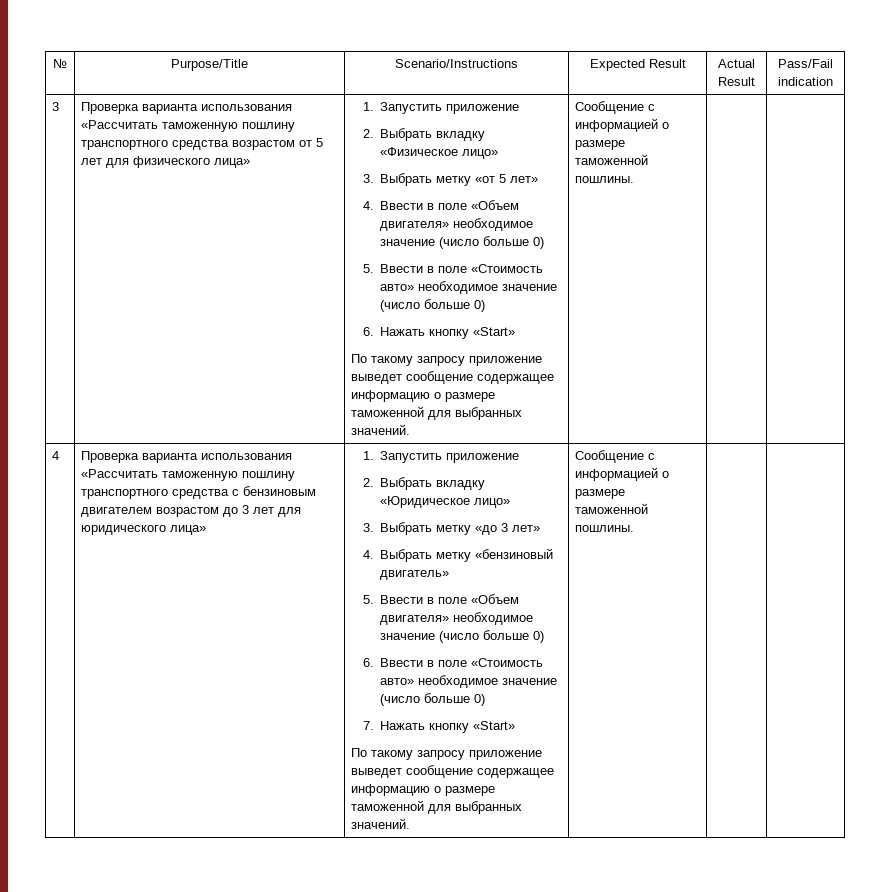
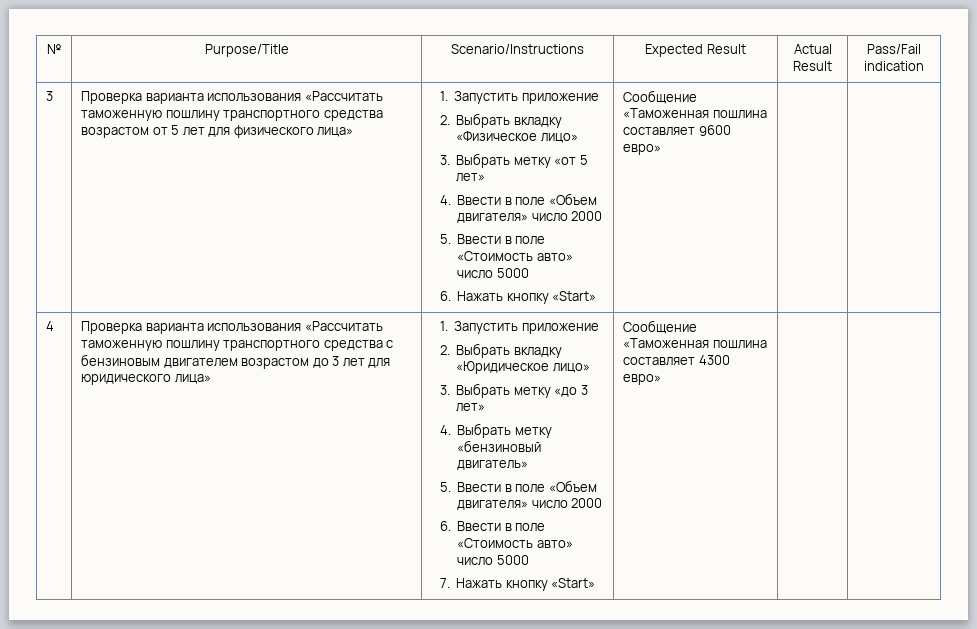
- 4. Ввести в поле «Объем двигателя» необходимое значение (число больше 0)
+ 4. Ввести в поле «Объем двигателя» число 2000
- 5. Ввести в поле «Стоимость авто» необходимое значение (число больше 0)
+ 5. Ввести в поле «Стоимость авто» число 5000
- 6. Нажать кнопку «Start»
- По такому запросу приложение выведет сообщение содержащее информацию о размере таможенной для выбранных значений. | Сообщение с информацией о размере таможенной пошлины.
+ 6. Нажать кнопку «Start» | Сообщение «Таможенная пошлина составляет 9600 евро»
- 5. Ввести в поле «Объем двигателя» необходимое значение (число больше 0)
+ 5. Ввести в поле «Объем двигателя» число 2000
- 6. Ввести в поле «Стоимость авто» необходимое значение (число больше 0)
+ 6. Ввести в поле «Стоимость авто» число 5000
- 7. Нажать кнопку «Start»
- По такому запросу приложение выведет сообщение содержащее информацию о размере таможенной для выбранных значений. | Сообщение с информацией о размере таможенной пошлины.
+ 7. Нажать кнопку «Start» | Сообщение «Таможенная пошлина составляет 4300 евро»

